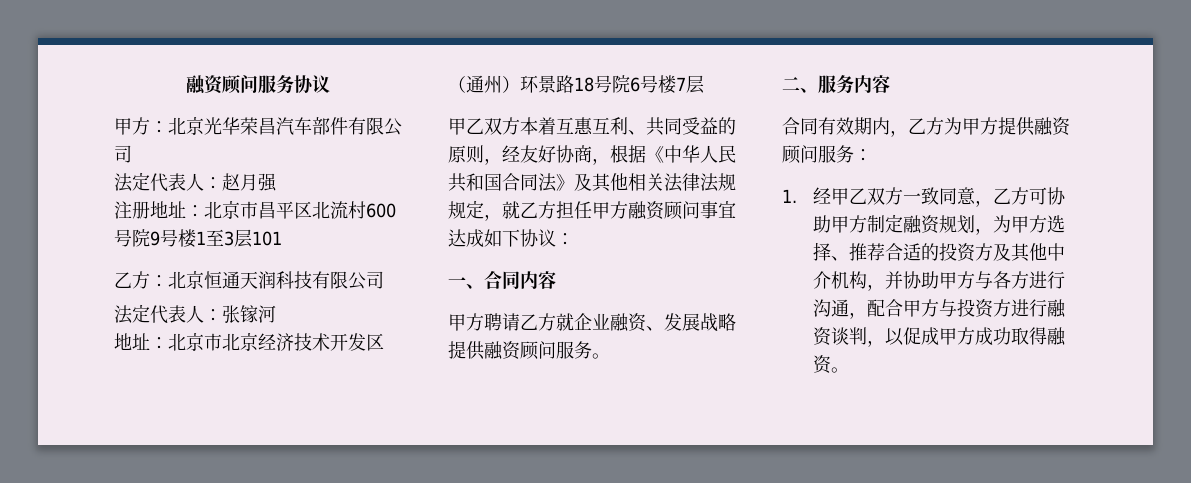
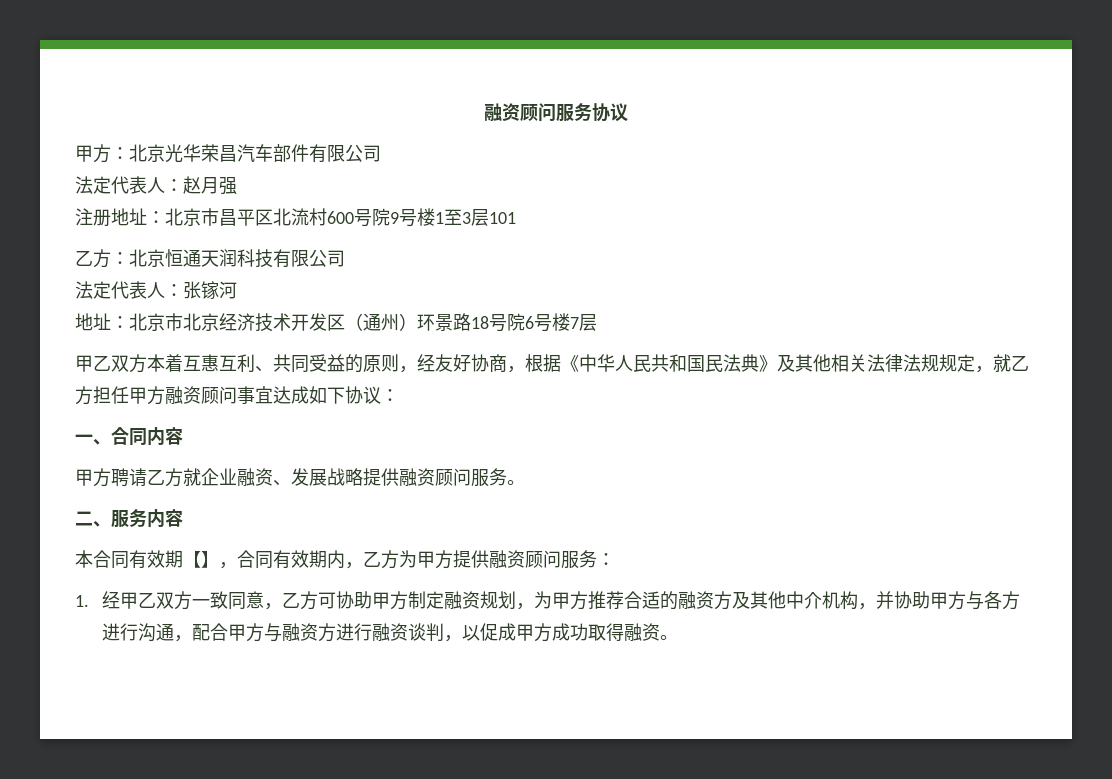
- 甲乙双方本着互惠互利、共同受益的原则，经友好协商，根据《中华人民共和国合同法》及其他相关法律法规规定，就乙方担任甲方融资顾问事宜达成如下协议：
+ 甲乙双方本着互惠互利、共同受益的原则，经友好协商，根据《中华人民共和国民法典》及其他相关法律法规规定，就乙方担任甲方融资顾问事宜达成如下协议：
- 合同有效期内，乙方为甲方提供融资顾问服务：
+ 本合同有效期【】，合同有效期内，乙方为甲方提供融资顾问服务：
- 1.经甲乙双方一致同意，乙方可协助甲方制定融资规划，为甲方选择、推荐合适的投资方及其他中介机构，并协助甲方与各方进行沟通，配合甲方与投资方进行融资谈判，以促成甲方成功取得融资。
+ 1.经甲乙双方一致同意，乙方可协助甲方制定融资规划，为甲方推荐合适的融资方及其他中介机构，并协助甲方与各方进行沟通，配合甲方与融资方进行融资谈判，以促成甲方成功取得融资。

